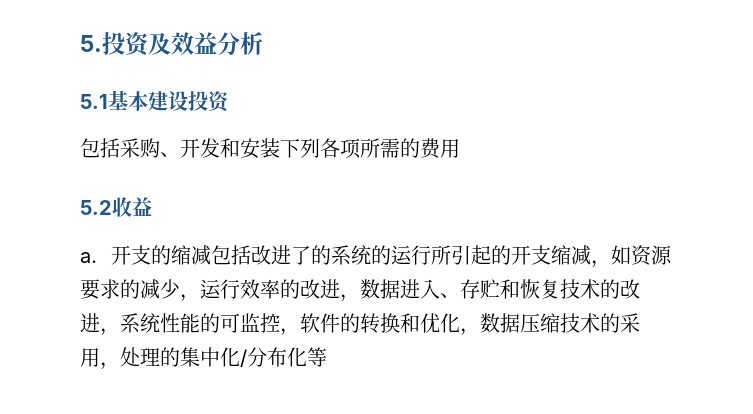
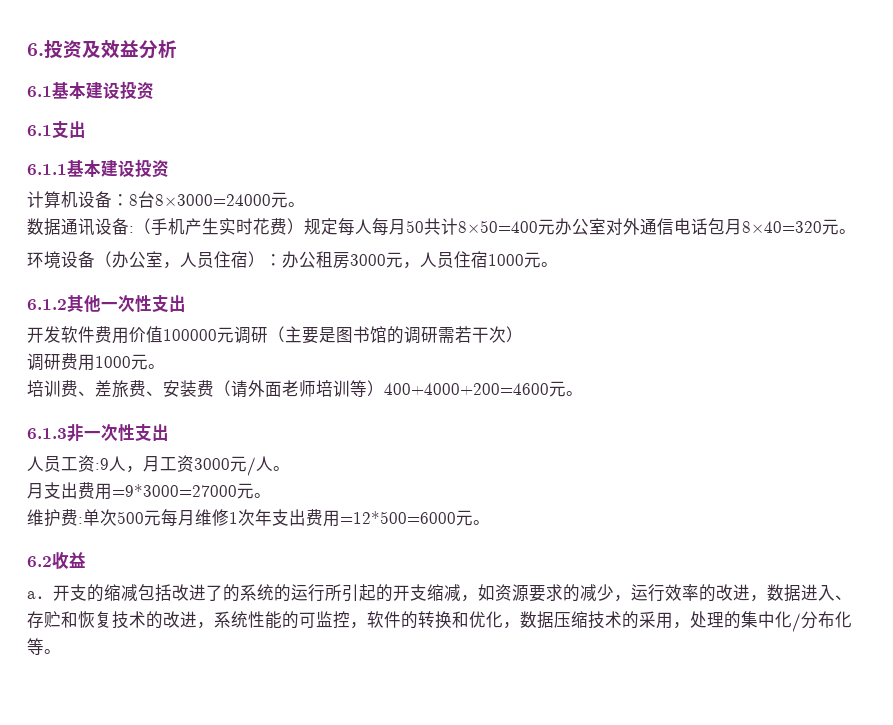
- 5.投资及效益分析
+ 6.投资及效益分析
- 5.1基本建设投资
- 包括采购、开发和安装下列各项所需的费用
- 5.2收益
+ 6.1基本建设投资
+ 6.1支出
+ 6.1.1基本建设投资
+ 计算机设备：8台8×3000=24000元。
+ 数据通讯设备:（手机产生实时花费）规定每人每月50共计8×50=400元办公室对外通信电话包月8×40=320元。
+ 环境设备（办公室，人员住宿）：办公租房3000元，人员住宿1000元。
+ 6.1.2其他一次性支出
+ 开发软件费用价值100000元调研（主要是图书馆的调研需若干次）
+ 调研费用1000元。
+ 培训费、差旅费、安装费（请外面老师培训等）400+4000+200=4600元。
+ 6.1.3非一次性支出
+ 人员工资:9人，月工资3000元/人。
+ 月支出费用=9*3000=27000元。
+ 维护费:单次500元每月维修1次年支出费用=12*500=6000元。
+ 6.2收益
- a．开支的缩减包括改进了的系统的运行所引起的开支缩减，如资源要求的减少，运行效率的改进，数据进入、存贮和恢复技术的改进，系统性能的可监控，软件的转换和优化，数据压缩技术的采用，处理的集中化/分布化等
+ a．开支的缩减包括改进了的系统的运行所引起的开支缩减，如资源要求的减少，运行效率的改进，数据进入、存贮和恢复技术的改进，系统性能的可监控，软件的转换和优化，数据压缩技术的采用，处理的集中化/分布化等。

